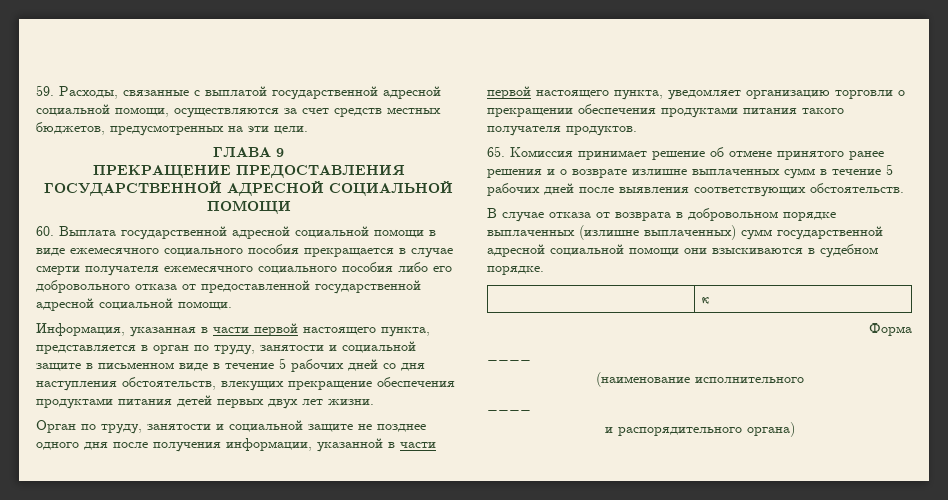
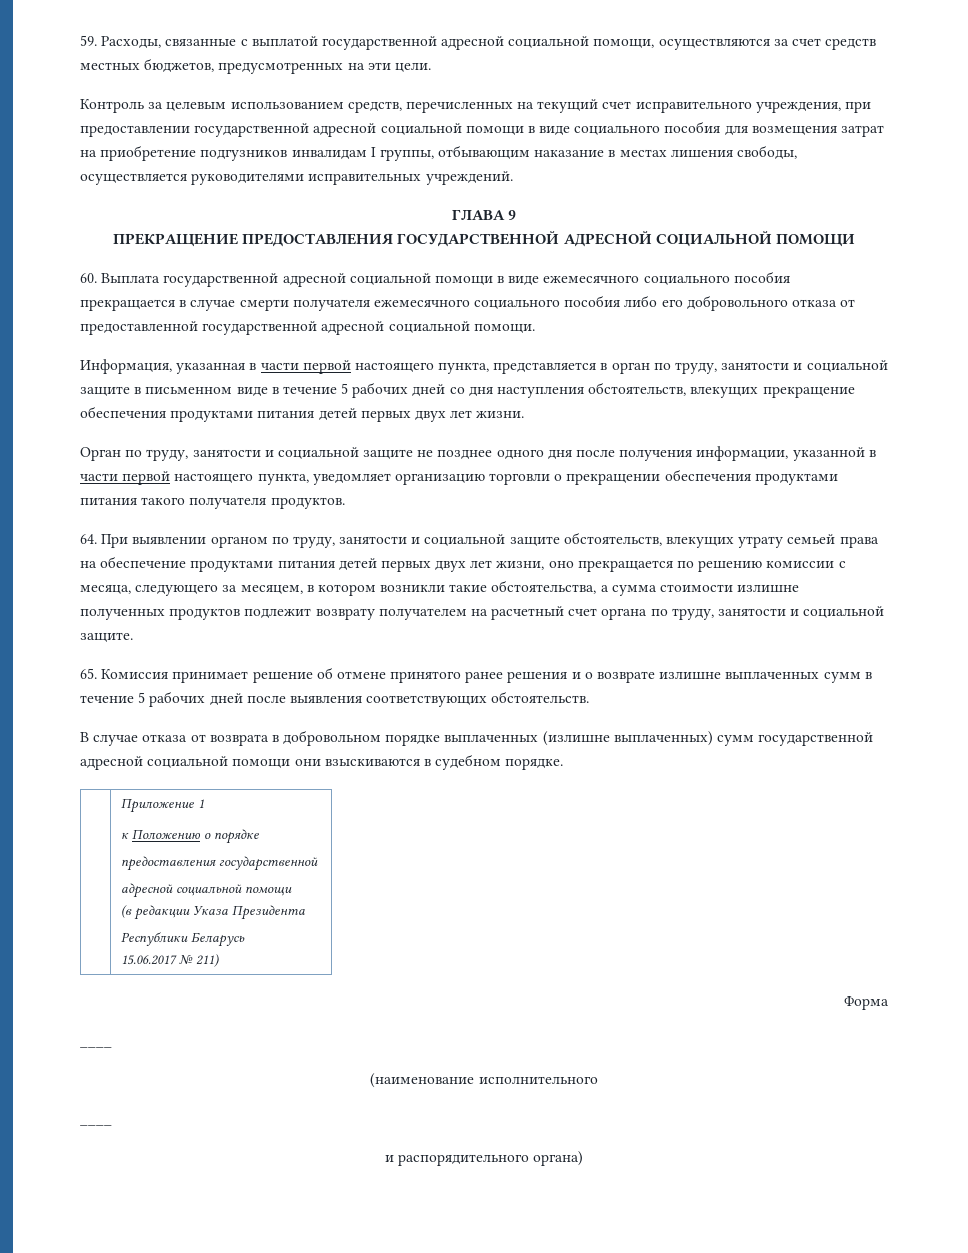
+ Контроль за целевым использованием средств, перечисленных на текущий счет исправительного учреждения, при предоставлении государственной адресной социальной помощи в виде социального пособия для возмещения затрат на приобретение подгузников инвалидам I группы, отбывающим наказание в местах лишения свободы, осуществляется руководителями исправительных учреждений.
+ 64. При выявлении органом по труду, занятости и социальной защите обстоятельств, влекущих утрату семьей права на обеспечение продуктами питания детей первых двух лет жизни, оно прекращается по решению комиссии с месяца, следующего за месяцем, в котором возникли такие обстоятельства, а сумма стоимости излишне полученных продуктов подлежит возврату получателем на расчетный счет органа по труду, занятости и социальной защите.
- | к
+ | Приложение 1
+ к Положению о порядке
+ предоставления государственной
+ адресной социальной помощи
+ (в редакции Указа Президента
+ Республики Беларусь
+ 15.06.2017 № 211)

